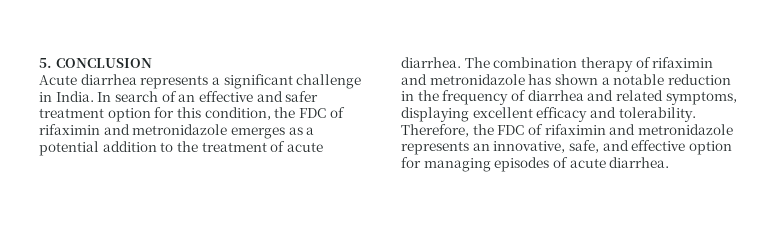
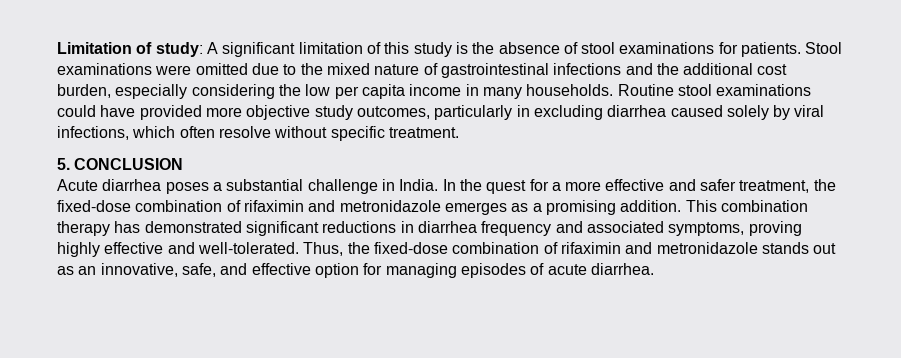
+ Limitation of study: A significant limitation of this study is the absence of stool examinations for patients. Stool examinations were omitted due to the mixed nature of gastrointestinal infections and the additional cost burden, especially considering the low per capita income in many households. Routine stool examinations could have provided more objective study outcomes, particularly in excluding diarrhea caused solely by viral infections, which often resolve without specific treatment.
- Acute diarrhea represents a significant challenge in India.
+ Acute diarrhea poses a substantial challenge in India.
- In search of an effective and safer treatment option for this condition, the FDC of rifaximin and metronidazole emerges as a potential addition to the treatment of acute diarrhea. The combination therapy of rifaximin and metronidazole has shown a notable reduction in the frequency of diarrhea and related symptoms, displaying excellent efficacy and tolerability. Therefore, the FDC of rifaximin and metronidazole represents an innovative, safe, and effective option for managing episodes of acute diarrhea.
+ In the quest for a more effective and safer treatment, the fixed-dose combination of rifaximin and metronidazole emerges as a promising addition. This combination therapy has demonstrated significant reductions in diarrhea frequency and associated symptoms, proving highly effective and well-tolerated. Thus, the fixed-dose combination of rifaximin and metronidazole stands out as an innovative, safe, and effective option for managing episodes of acute diarrhea.

